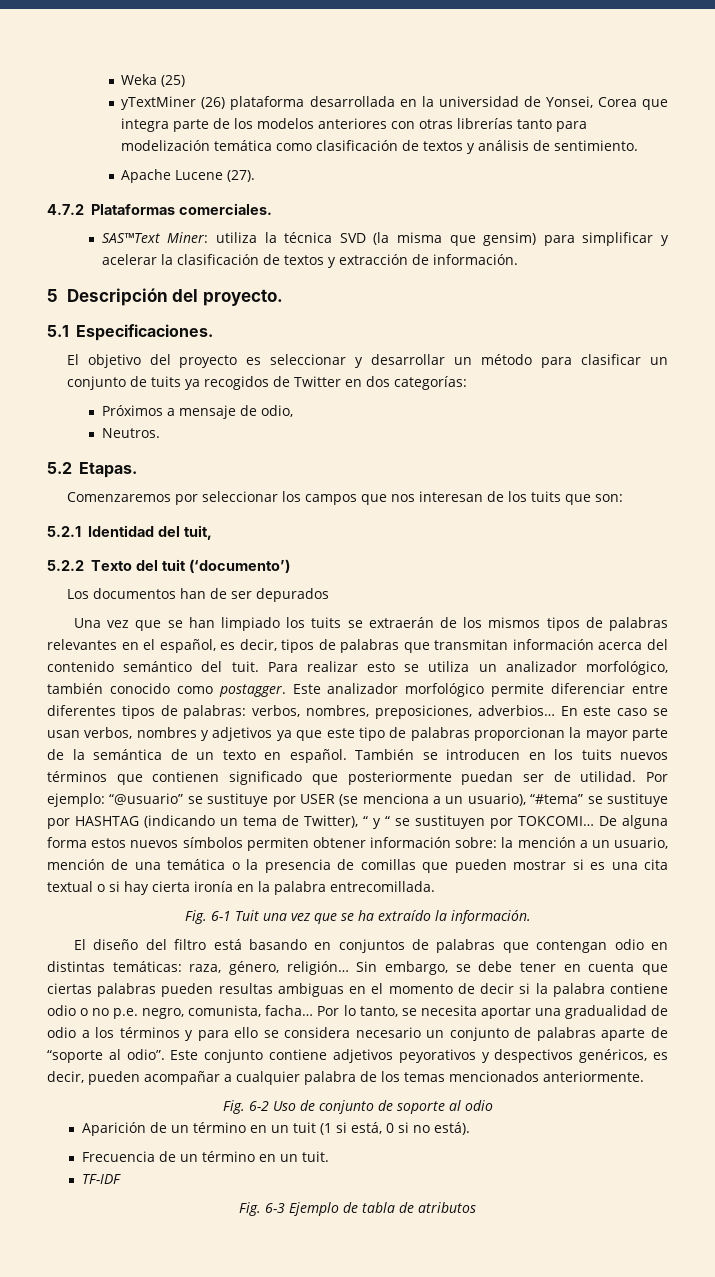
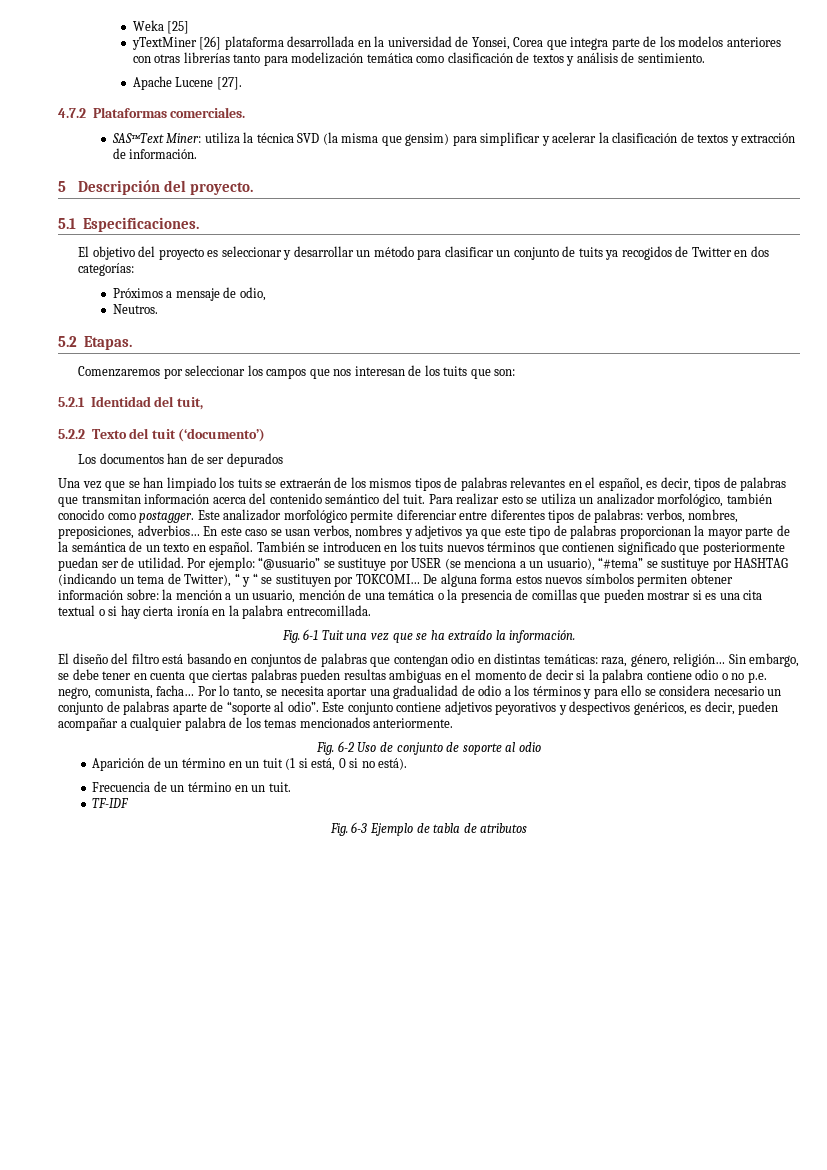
- Weka (25)
+ Weka [25]
- yTextMiner (26) plataforma desarrollada en la universidad de Yonsei, Corea que integra parte de los modelos anteriores con otras librerías tanto para modelización temática como clasificación de textos y análisis de sentimiento.
+ yTextMiner [26] plataforma desarrollada en la universidad de Yonsei, Corea que integra parte de los modelos anteriores con otras librerías tanto para modelización temática como clasificación de textos y análisis de sentimiento.
- Apache Lucene (27).
+ Apache Lucene [27].

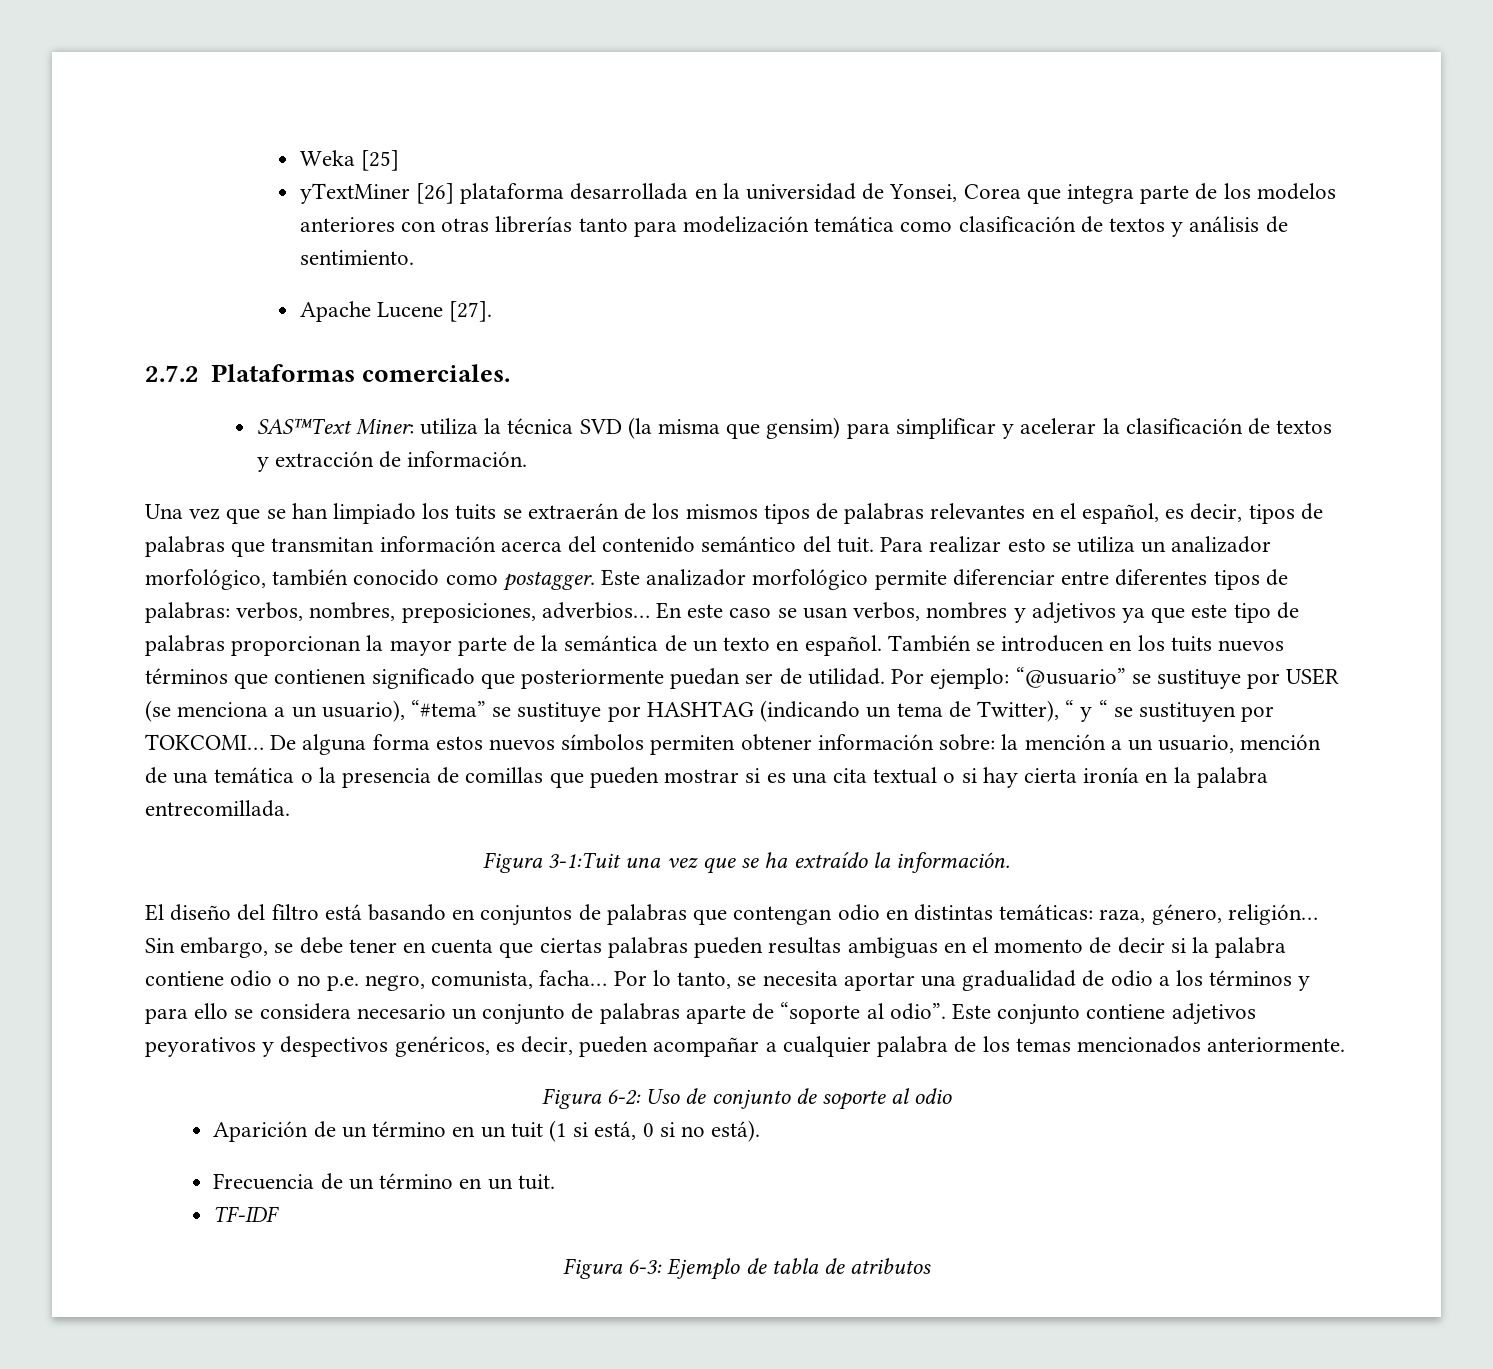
- 4.7.2 Plataformas comerciales.
+ 2.7.2 Plataformas comerciales.
- 5 Descripción del proyecto.
- 5.1 Especificaciones.
- El objetivo del proyecto es seleccionar y desarrollar un método para clasificar un conjunto de tuits ya recogidos de Twitter en dos categorías:
- Próximos a mensaje de odio,
- Neutros.
- 5.2 Etapas.
- Comenzaremos por seleccionar los campos que nos interesan de los tuits que son:
- 5.2.1 Identidad del tuit,
- 5.2.2 Texto del tuit (‘documento’)
- Los documentos han de ser depurados
- Fig. 6-1 Tuit una vez que se ha extraído la información.
+ Figura 3-1:Tuit una vez que se ha extraído la información.
- Fig. 6-2 Uso de conjunto de soporte al odio
+ Figura 6-2: Uso de conjunto de soporte al odio
- Fig. 6-3 Ejemplo de tabla de atributos
+ Figura 6-3: Ejemplo de tabla de atributos

